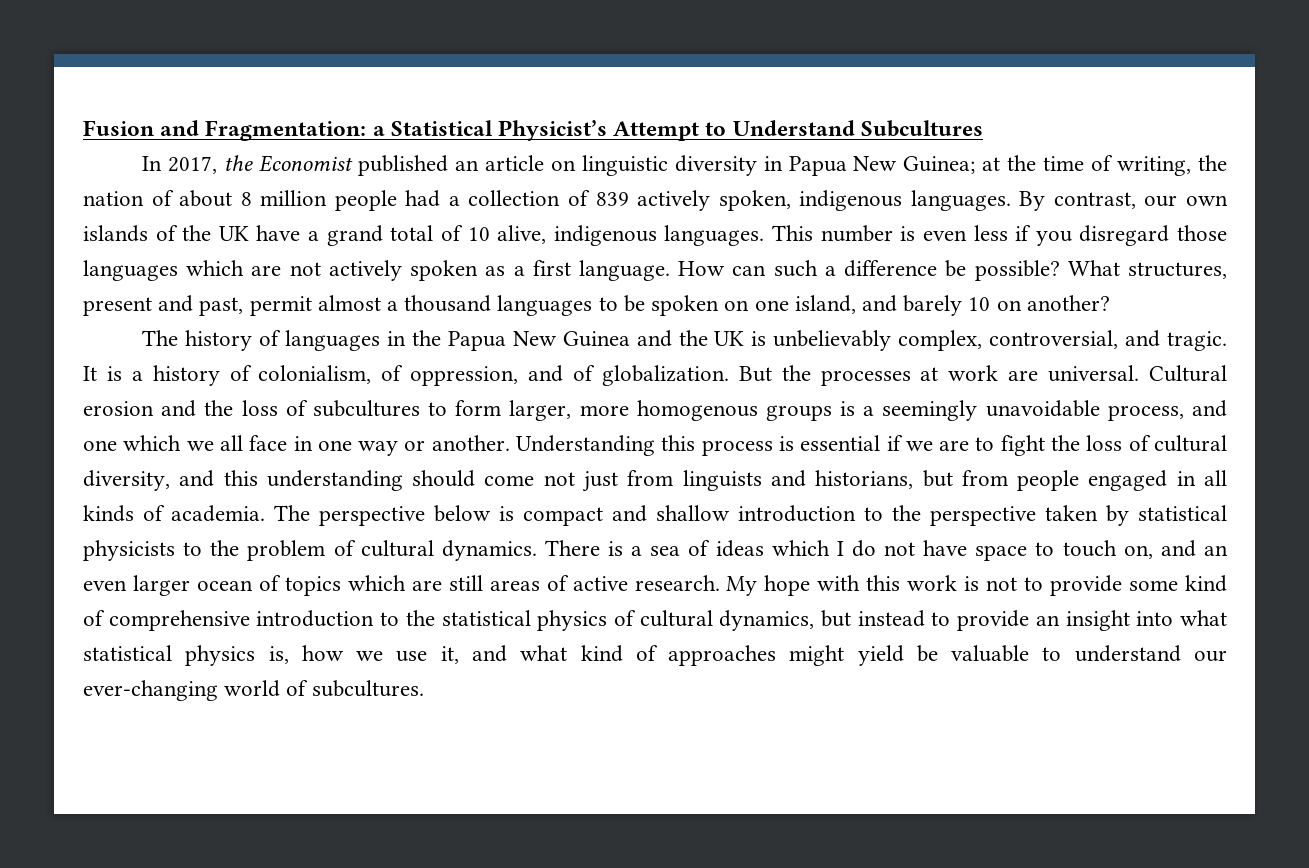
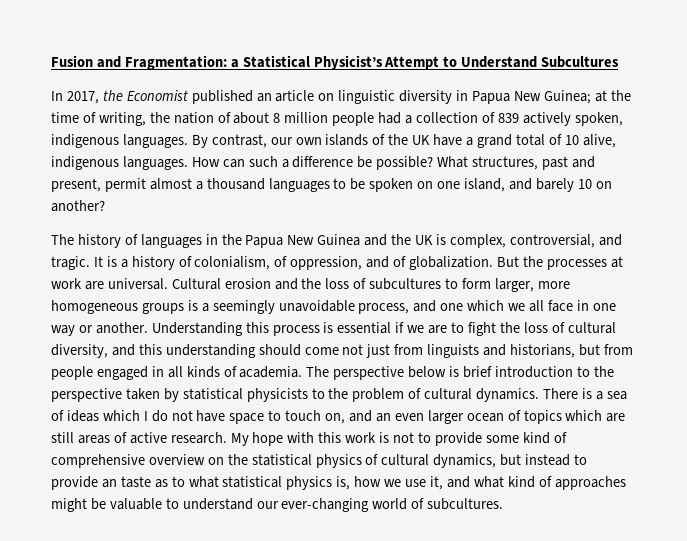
- This number is even less if you disregard those languages which are not actively spoken as a first language.
- What structures, present and past, permit almost a thousand languages to be spoken on one island, and barely 10 on another?
+ What structures, past and present, permit almost a thousand languages to be spoken on one island, and barely 10 on another?
- The history of languages in the Papua New Guinea and the UK is unbelievably complex, controversial, and tragic.
+ The history of languages in the Papua New Guinea and the UK is complex, controversial, and tragic.
- Cultural erosion and the loss of subcultures to form larger, more homogenous groups is a seemingly unavoidable process, and one which we all face in one way or another.
+ Cultural erosion and the loss of subcultures to form larger, more homogeneous groups is a seemingly unavoidable process, and one which we all face in one way or another.
- The perspective below is compact and shallow introduction to the perspective taken by statistical physicists to the problem of cultural dynamics.
+ The perspective below is brief introduction to the perspective taken by statistical physicists to the problem of cultural dynamics.
- My hope with this work is not to provide some kind of comprehensive introduction to the statistical physics of cultural dynamics, but instead to provide an insight into what statistical physics is, how we use it, and what kind of approaches might yield be valuable to understand our ever-changing world of subcultures.
+ My hope with this work is not to provide some kind of comprehensive overview on the statistical physics of cultural dynamics, but instead to provide an taste as to what statistical physics is, how we use it, and what kind of approaches might be valuable to understand our ever-changing world of subcultures.

